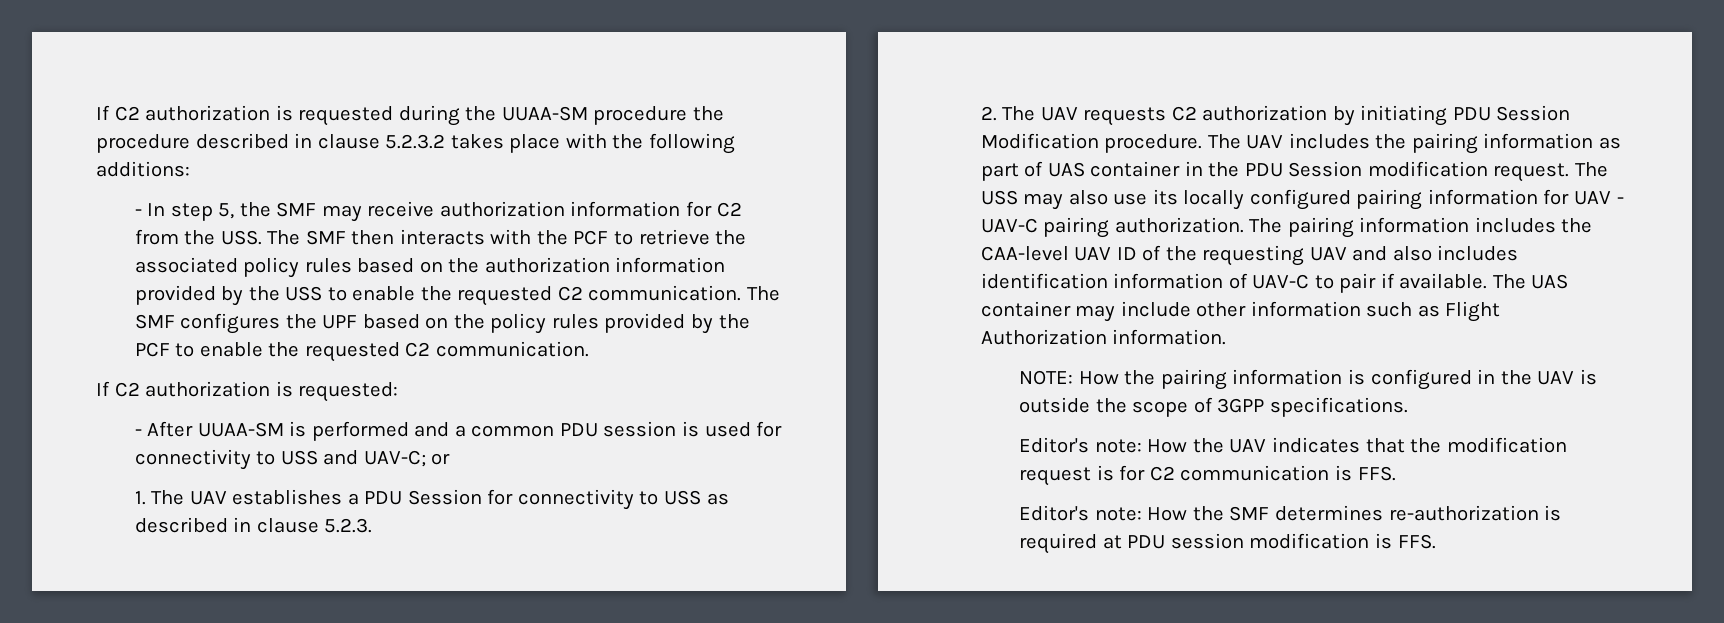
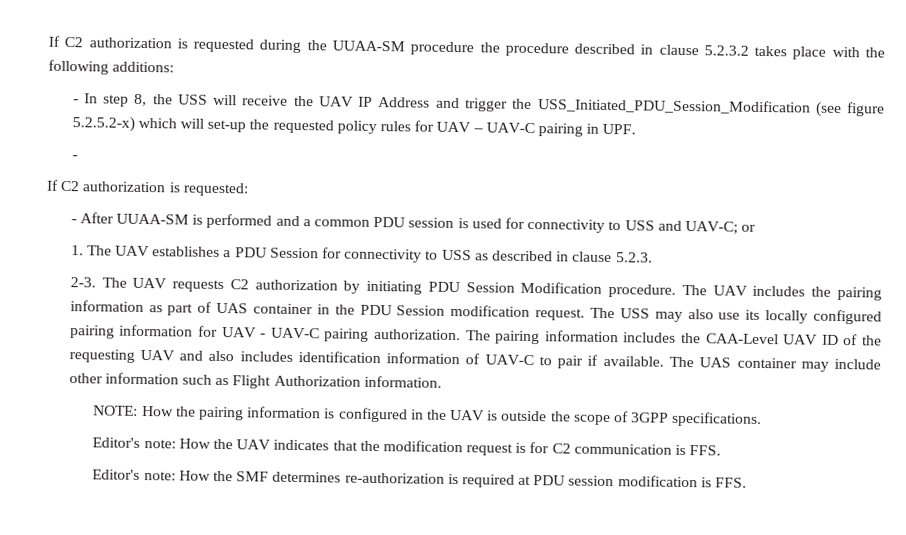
- - In step 5, the SMF may receive authorization information for C2 from the USS. The SMF then interacts with the PCF to retrieve the associated policy rules based on the authorization information provided by the USS to enable the requested C2 communication. The SMF configures the UPF based on the policy rules provided by the PCF to enable the requested C2 communication.
+ - In step 8, the USS will receive the UAV IP Address and trigger the USS_Initiated_PDU_Session_Modification (see figure 5.2.5.2-x) which will set-up the requested policy rules for UAV – UAV-C pairing in UPF.
+ -
- 2. The UAV requests C2 authorization by initiating PDU Session Modification procedure.
+ 2-3. The UAV requests C2 authorization by initiating PDU Session Modification procedure.
- The pairing information includes the CAA-level UAV ID of the requesting UAV and also includes identification information of UAV-C to pair if available.
+ The pairing information includes the CAA-Level UAV ID of the requesting UAV and also includes identification information of UAV-C to pair if available.

